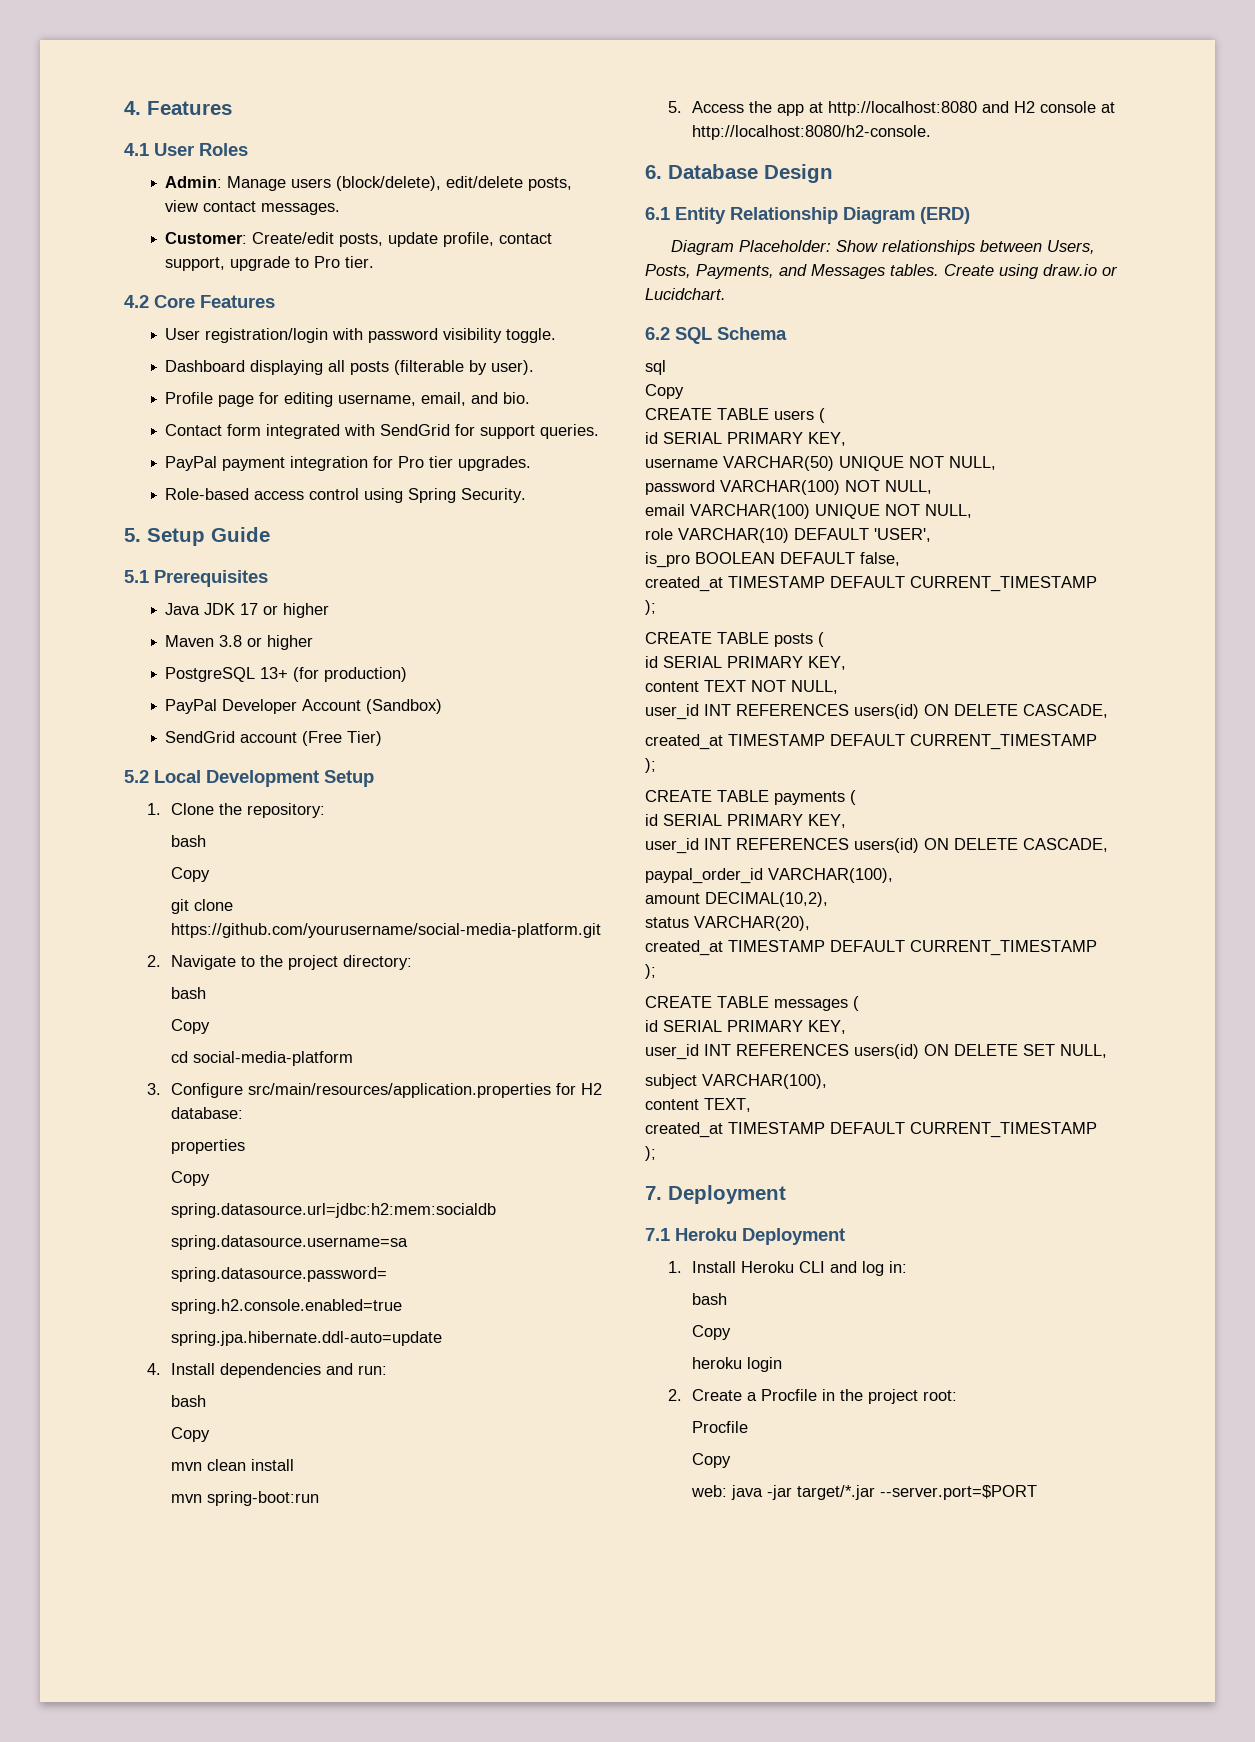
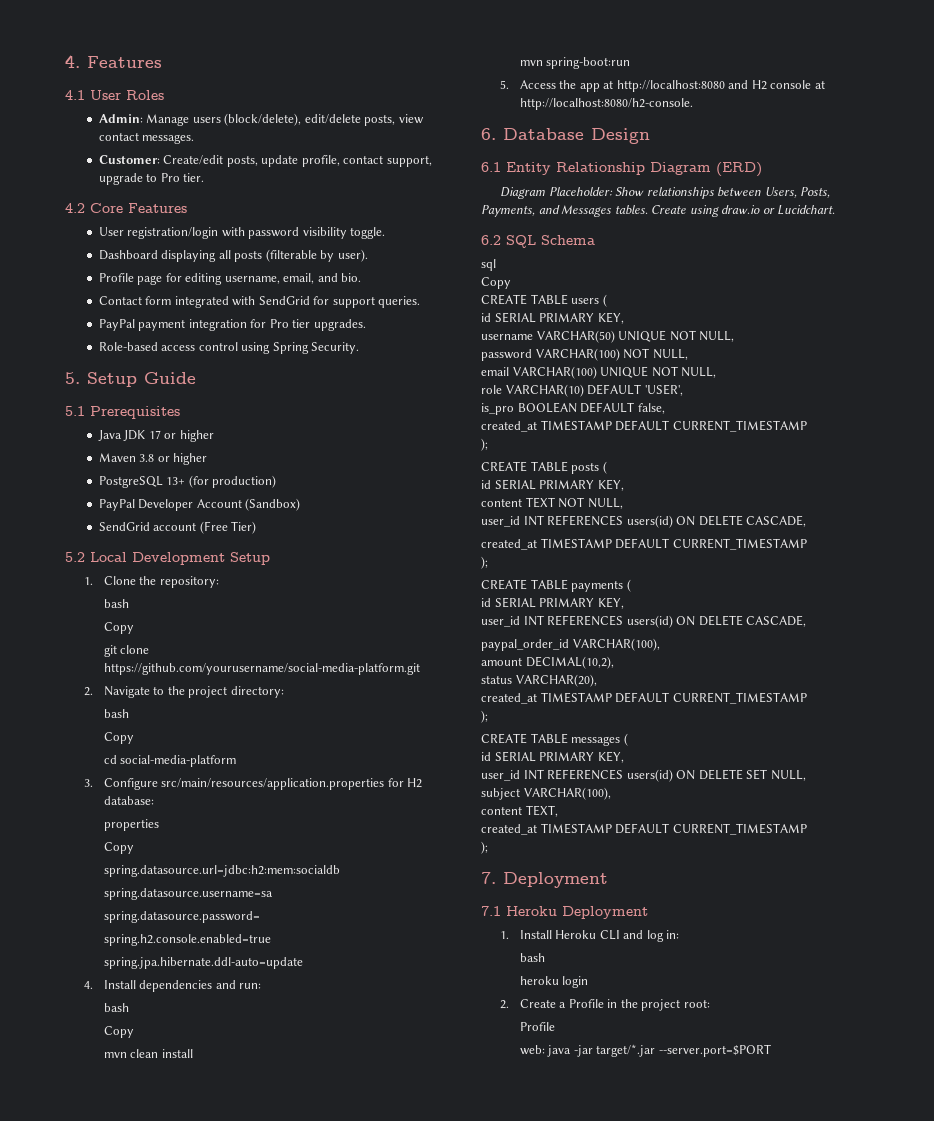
  1. Install Heroku CLI and log in:
  bash
- Copy
- 2. Create a Procfile in the project root:
- Procfile
- Copy
+ 2. Create a Profile in the project root:
+ Profile

